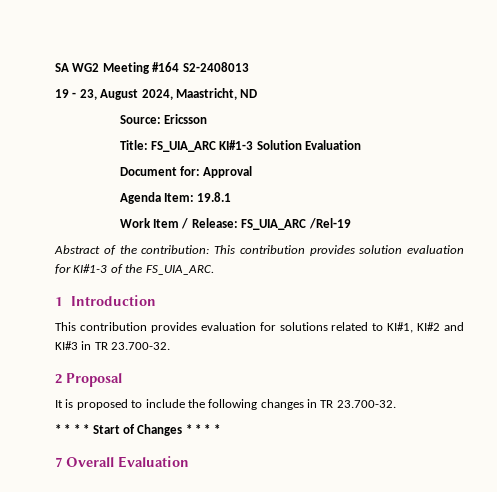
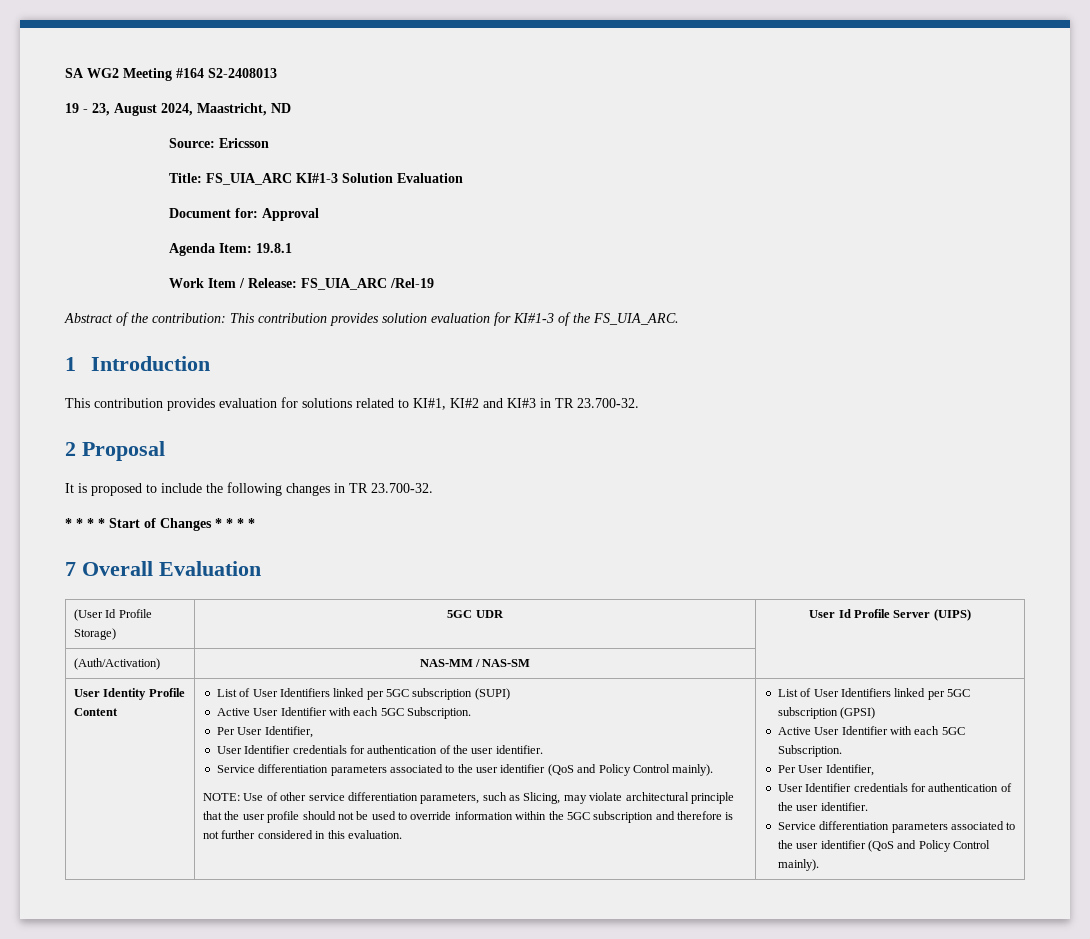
+ (User Id Profile Storage) | 5GC UDR | User Id Profile Server (UIPS)
+ (Auth/Activation) | NAS-MM / NAS-SM |
+ User Identity Profile Content | List of User Identifiers linked per 5GC subscription (SUPI)
+ Active User Identifier with each 5GC Subscription.
+ Per User Identifier,
+ User Identifier credentials for authentication of the user identifier.
+ Service differentiation parameters associated to the user identifier (QoS and Policy Control mainly).
+ NOTE: Use of other service differentiation parameters, such as Slicing, may violate architectural principle that the user profile should not be used to override information within the 5GC subscription and therefore is not further considered in this evaluation. | List of User Identifiers linked per 5GC subscription (GPSI)
+ Active User Identifier with each 5GC Subscription.
+ Per User Identifier,
+ User Identifier credentials for authentication of the user identifier.
+ Service differentiation parameters associated to the user identifier (QoS and Policy Control mainly).

